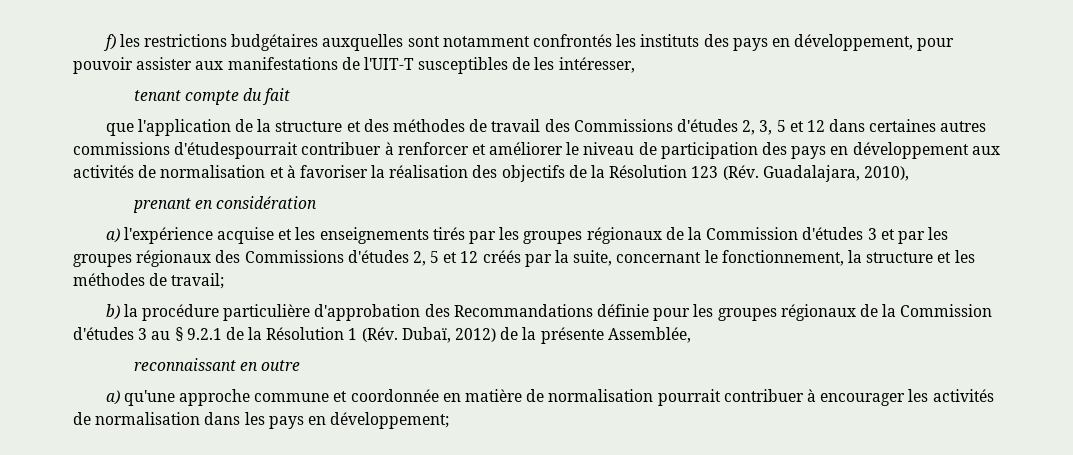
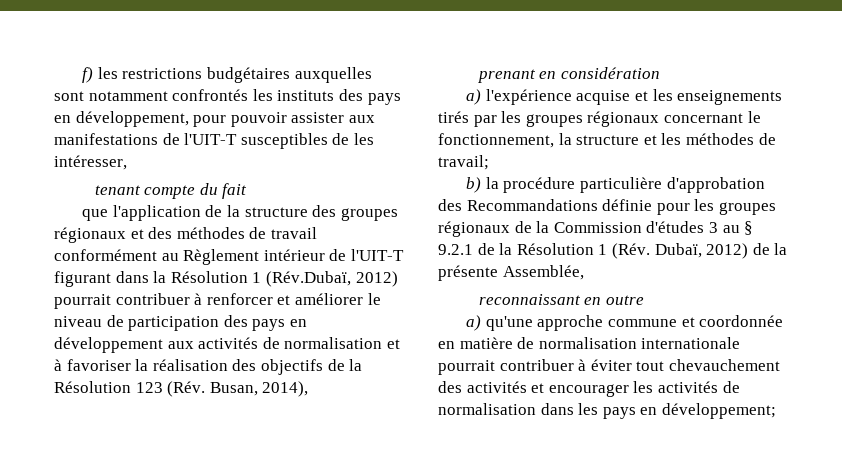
- que l'application de la structure et des méthodes de travail des Commissions d'études 2, 3, 5 et 12 dans certaines autres commissions d'étudespourrait contribuer à renforcer et améliorer le niveau de participation des pays en développement aux activités de normalisation et à favoriser la réalisation des objectifs de la Résolution 123 (Rév. Guadalajara, 2010),
+ que l'application de la structure des groupes régionaux et des méthodes de travail conformément au Règlement intérieur de l'UIT-T figurant dans la Résolution 1 (Rév.Dubaï, 2012) pourrait contribuer à renforcer et améliorer le niveau de participation des pays en développement aux activités de normalisation et à favoriser la réalisation des objectifs de la Résolution 123 (Rév. Busan, 2014),
- a) l'expérience acquise et les enseignements tirés par les groupes régionaux de la Commission d'études 3 et par les groupes régionaux des Commissions d'études 2, 5 et 12 créés par la suite, concernant le fonctionnement, la structure et les méthodes de travail;
+ a) l'expérience acquise et les enseignements tirés par les groupes régionaux concernant le fonctionnement, la structure et les méthodes de travail;
- a) qu'une approche commune et coordonnée en matière de normalisation pourrait contribuer à encourager les activités de normalisation dans les pays en développement;
+ a) qu'une approche commune et coordonnée en matière de normalisation internationale pourrait contribuer à éviter tout chevauchement des activités et encourager les activités de normalisation dans les pays en développement;

